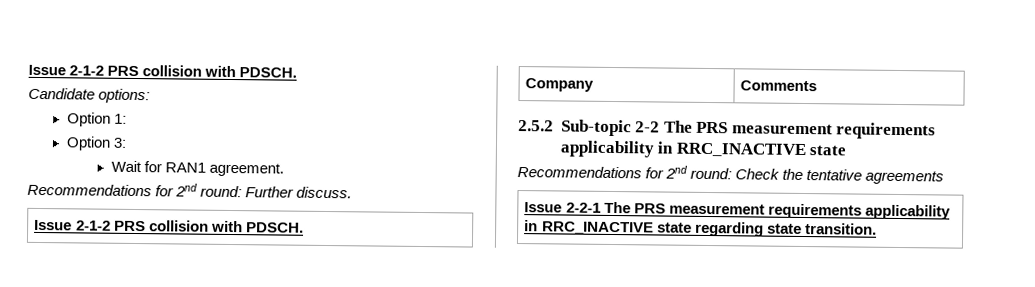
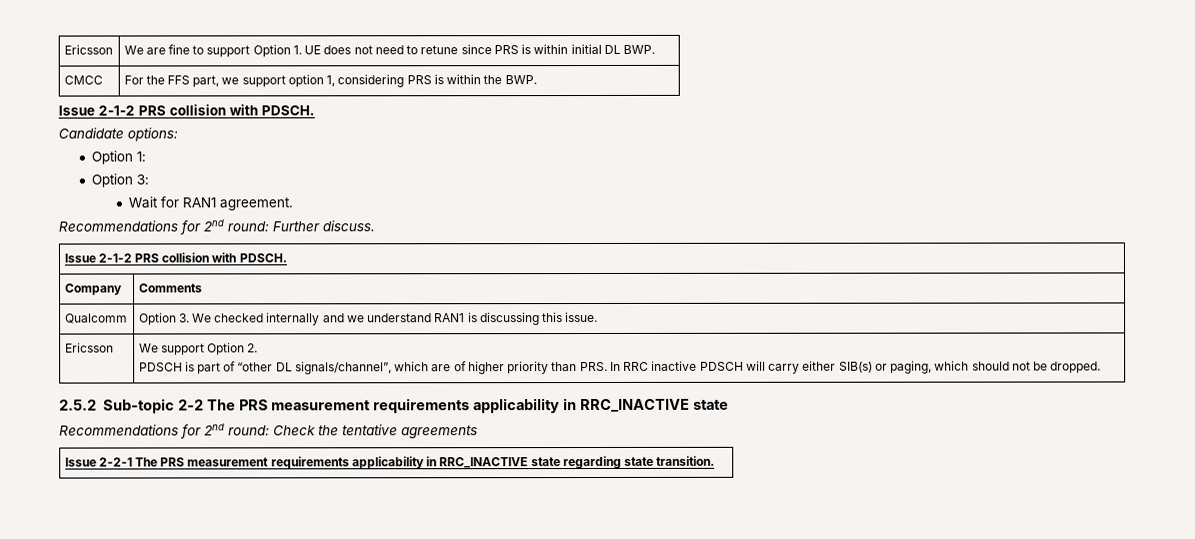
+ Ericsson | We are fine to support Option 1. UE does not need to retune since PRS is within initial DL BWP.
+ CMCC | For the FFS part, we support option 1, considering PRS is within the BWP.
+ Qualcomm | Option 3. We checked internally and we understand RAN1 is discussing this issue.
+ Ericsson | We support Option 2.
+ PDSCH is part of “other DL signals/channel”, which are of higher priority than PRS. In RRC inactive PDSCH will carry either SIB(s) or paging, which should not be dropped.

